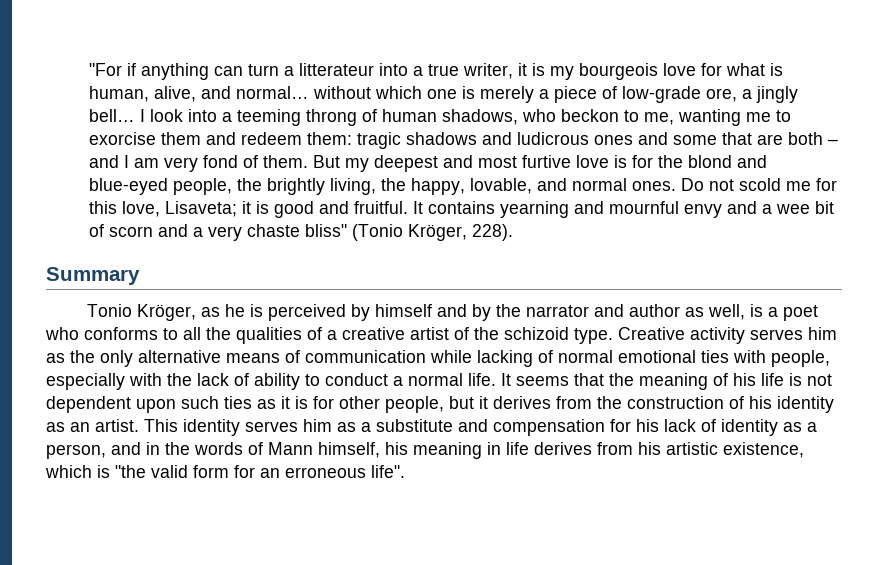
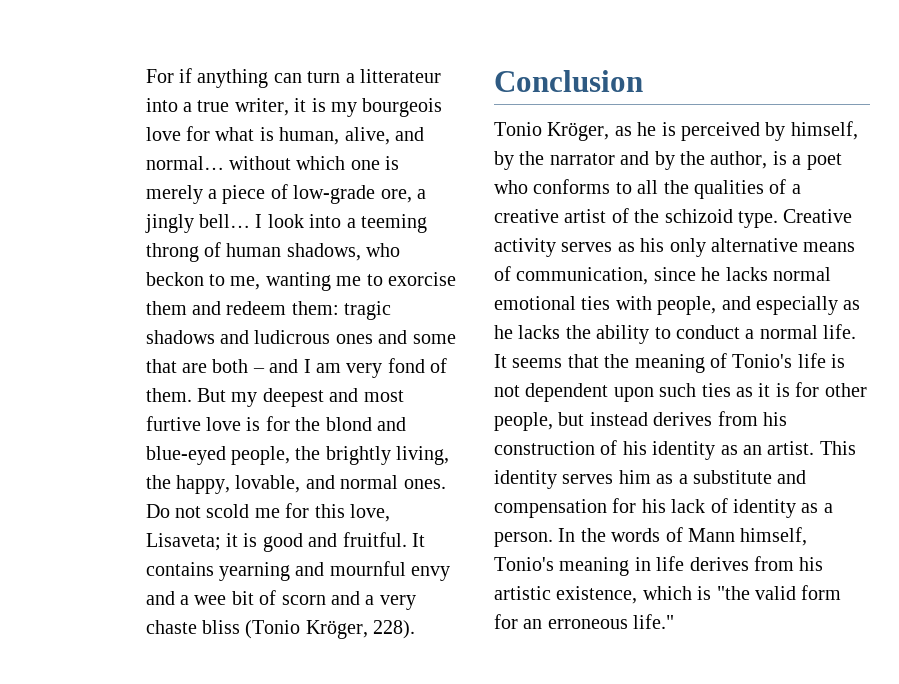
- "For if anything can turn a litterateur into a true writer, it is my bourgeois love for what is human, alive, and normal… without which one is merely a piece of low-grade ore, a jingly bell…
+ For if anything can turn a litterateur into a true writer, it is my bourgeois love for what is human, alive, and normal… without which one is merely a piece of low-grade ore, a jingly bell…
- It contains yearning and mournful envy and a wee bit of scorn and a very chaste bliss" (Tonio Kröger, 228).
+ It contains yearning and mournful envy and a wee bit of scorn and a very chaste bliss (Tonio Kröger, 228).
- Summary
+ Conclusion
- Tonio Kröger, as he is perceived by himself and by the narrator and author as well, is a poet who conforms to all the qualities of a creative artist of the schizoid type.
+ Tonio Kröger, as he is perceived by himself, by the narrator and by the author, is a poet who conforms to all the qualities of a creative artist of the schizoid type.
- Creative activity serves him as the only alternative means of communication while lacking of normal emotional ties with people, especially with the lack of ability to conduct a normal life.
+ Creative activity serves as his only alternative means of communication, since he lacks normal emotional ties with people, and especially as he lacks the ability to conduct a normal life.
- It seems that the meaning of his life is not dependent upon such ties as it is for other people, but it derives from the construction of his identity as an artist.
+ It seems that the meaning of Tonio's life is not dependent upon such ties as it is for other people, but instead derives from his construction of his identity as an artist.
- This identity serves him as a substitute and compensation for his lack of identity as a person, and in the words of Mann himself, his meaning in life derives from his artistic existence, which is "the valid form for an erroneous life".
+ This identity serves him as a substitute and compensation for his lack of identity as a person. In the words of Mann himself, Tonio's meaning in life derives from his artistic existence, which is "the valid form for an erroneous life."

